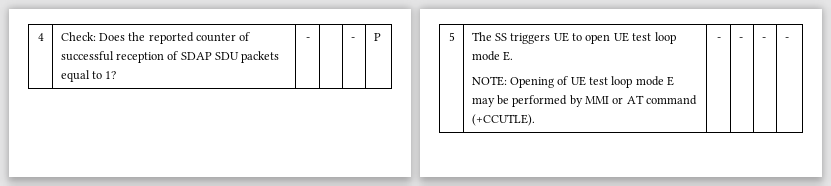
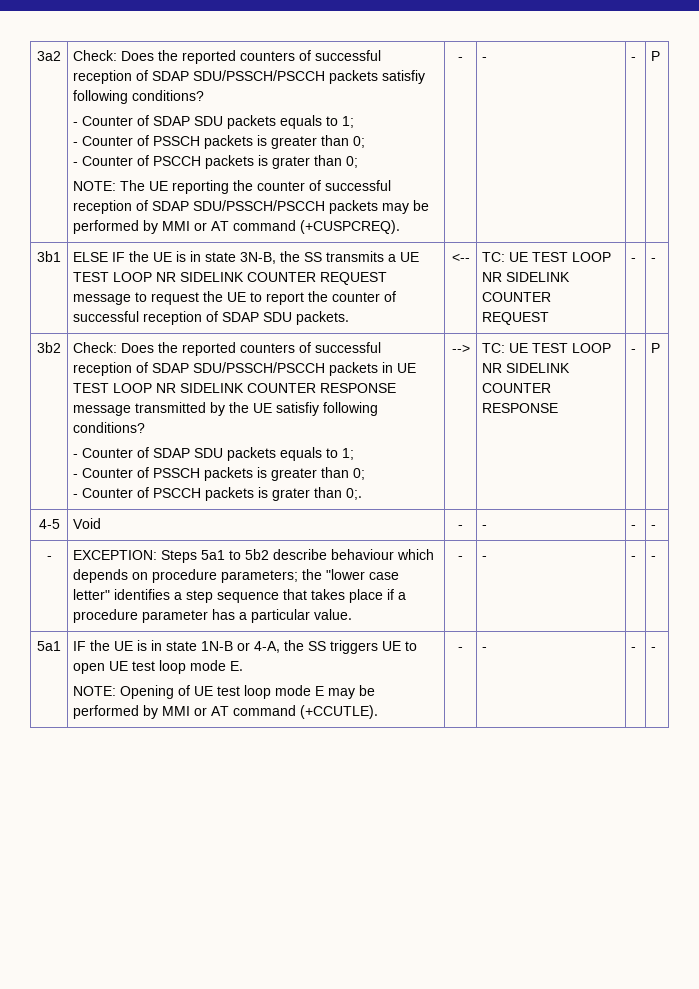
- 4 | Check: Does the reported counter of successful reception of SDAP SDU packets equal to 1? | - | | - | P
- 5 | The SS triggers UE to open UE test loop mode E.
+ 3a2 | Check: Does the reported counters of successful reception of SDAP SDU/PSSCH/PSCCH packets satisfiy following conditions?
+ - Counter of SDAP SDU packets equals to 1;
+ - Counter of PSSCH packets is greater than 0;
+ - Counter of PSCCH packets is grater than 0;
+ NOTE: The UE reporting the counter of successful reception of SDAP SDU/PSSCH/PSCCH packets may be performed by MMI or AT command (+CUSPCREQ). | - | - | - | P
+ 3b1 | ELSE IF the UE is in state 3N-B, the SS transmits a UE TEST LOOP NR SIDELINK COUNTER REQUEST message to request the UE to report the counter of successful reception of SDAP SDU packets. | <-- | TC: UE TEST LOOP NR SIDELINK COUNTER REQUEST | - | -
+ 3b2 | Check: Does the reported counters of successful reception of SDAP SDU/PSSCH/PSCCH packets in UE TEST LOOP NR SIDELINK COUNTER RESPONSE message transmitted by the UE satisfiy following conditions?
+ - Counter of SDAP SDU packets equals to 1;
+ - Counter of PSSCH packets is greater than 0;
+ - Counter of PSCCH packets is grater than 0;. | --> | TC: UE TEST LOOP NR SIDELINK COUNTER RESPONSE | - | P
+ 4-5 | Void | - | - | - | -
+ - | EXCEPTION: Steps 5a1 to 5b2 describe behaviour which depends on procedure parameters; the "lower case letter" identifies a step sequence that takes place if a procedure parameter has a particular value. | - | - | - | -
+ 5a1 | IF the UE is in state 1N-B or 4-A, the SS triggers UE to open UE test loop mode E.

